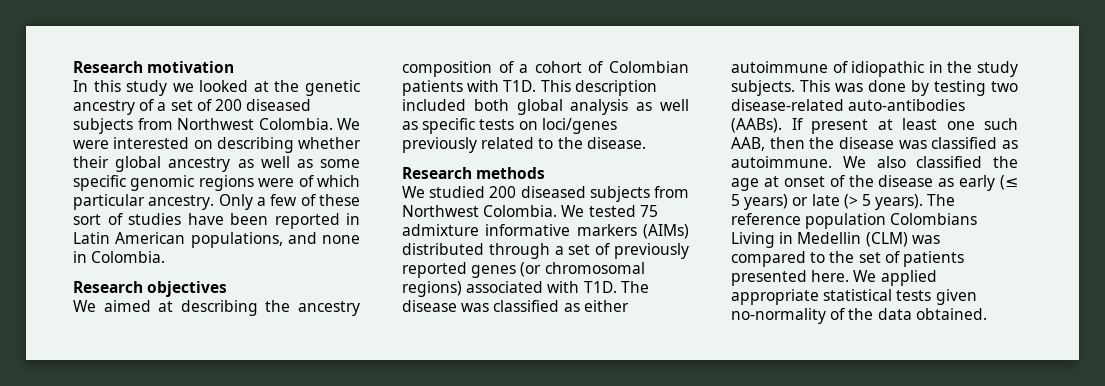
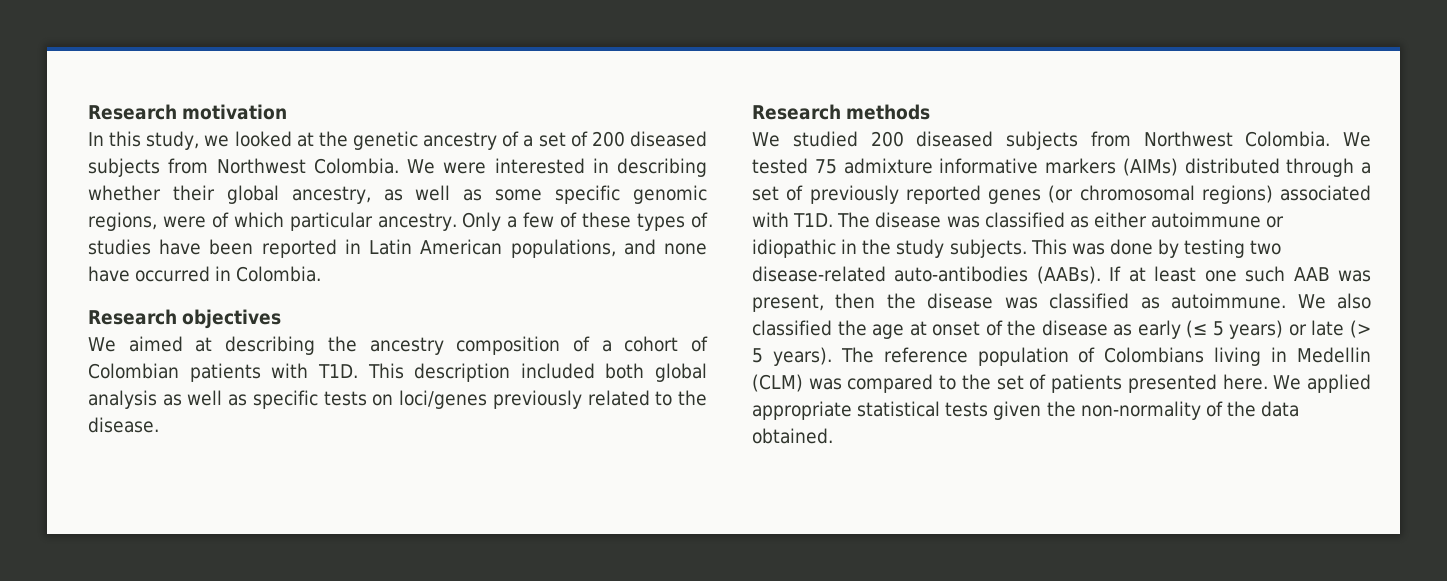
- In this study we looked at the genetic ancestry of a set of 200 diseased subjects from Northwest Colombia.
+ In this study, we looked at the genetic ancestry of a set of 200 diseased subjects from Northwest Colombia.
- We were interested on describing whether their global ancestry as well as some specific genomic regions were of which particular ancestry.
+ We were interested in describing whether their global ancestry, as well as some specific genomic regions, were of which particular ancestry.
- Only a few of these sort of studies have been reported in Latin American populations, and none in Colombia.
+ Only a few of these types of studies have been reported in Latin American populations, and none have occurred in Colombia.
- We tested 75 admixture informative markers (AIMs) distributed through a set of previously reported genes (or chromosomal regions) associated with T1D. The disease was classified as either autoimmune of idiopathic in the study subjects.
+ We tested 75 admixture informative markers (AIMs) distributed through a set of previously reported genes (or chromosomal regions) associated with T1D. The disease was classified as either autoimmune or idiopathic in the study subjects.
- If present at least one such AAB, then the disease was classified as autoimmune.
+ If at least one such AAB was present, then the disease was classified as autoimmune.
- The reference population Colombians Living in Medellin (CLM) was compared to the set of patients presented here.
+ The reference population of Colombians living in Medellin (CLM) was compared to the set of patients presented here.
- We applied appropriate statistical tests given no-normality of the data obtained.
+ We applied appropriate statistical tests given the non-normality of the data obtained.

